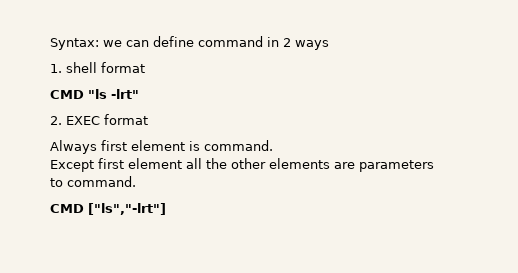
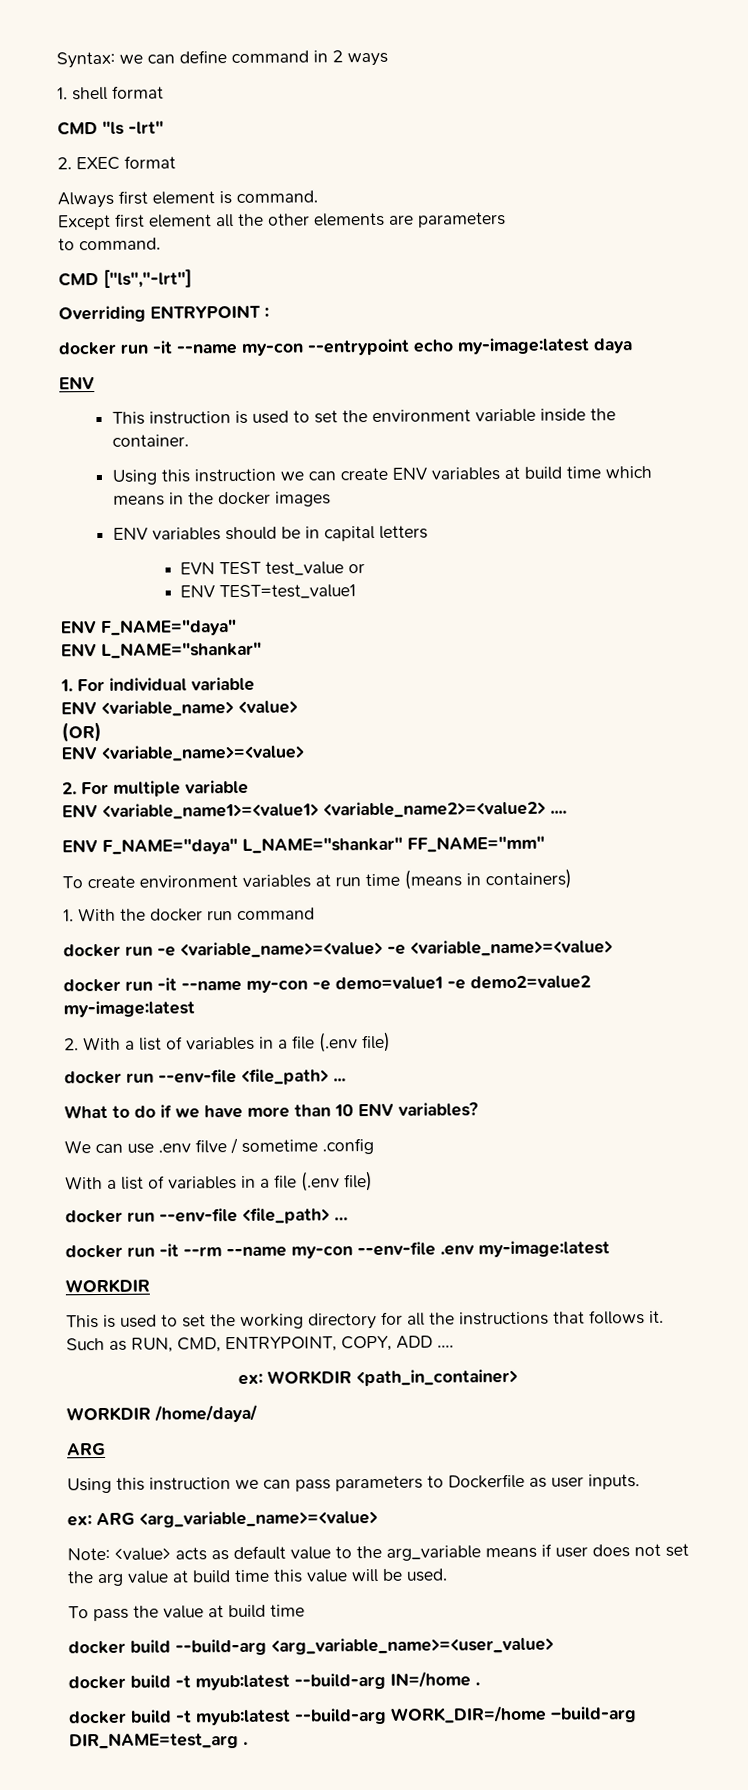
+ Overriding ENTRYPOINT :
+ docker run -it --name my-con --entrypoint echo my-image:latest daya
+ ENV
+ This instruction is used to set the environment variable inside the container.
+ Using this instruction we can create ENV variables at build time which means in the docker images
+ ENV variables should be in capital letters
+ EVN TEST test_value or
+ ENV TEST=test_value1
+ ENV F_NAME="daya"
+ ENV L_NAME="shankar"
+ 1. For individual variable
+ ENV <variable_name> <value>
+ (OR)
+ ENV <variable_name>=<value>
+ 2. For multiple variable
+ ENV <variable_name1>=<value1> <variable_name2>=<value2> ....
+ ENV F_NAME="daya" L_NAME="shankar" FF_NAME="mm"
+ To create environment variables at run time (means in containers)
+ 1. With the docker run command
+ docker run -e <variable_name>=<value> -e <variable_name>=<value>
+ docker run -it --name my-con -e demo=value1 -e demo2=value2 my-image:latest
+ 2. With a list of variables in a file (.env file)
+ docker run --env-file <file_path> ...
+ What to do if we have more than 10 ENV variables?
+ We can use .env filve / sometime .config
+ With a list of variables in a file (.env file)
+ docker run --env-file <file_path> …
+ docker run -it --rm --name my-con --env-file .env my-image:latest
+ WORKDIR
+ This is used to set the working directory for all the instructions that follows it. Such as RUN, CMD, ENTRYPOINT, COPY, ADD .…
+ ex: WORKDIR <path_in_container>
+ WORKDIR /home/daya/
+ ARG
+ Using this instruction we can pass parameters to Dockerfile as user inputs.
+ ex: ARG <arg_variable_name>=<value>
+ Note: <value> acts as default value to the arg_variable means if user does not set the arg value at build time this value will be used.
+ To pass the value at build time
+ docker build --build-arg <arg_variable_name>=<user_value>
+ docker build -t myub:latest --build-arg IN=/home .
+ docker build -t myub:latest --build-arg WORK_DIR=/home –build-arg DIR_NAME=test_arg .

